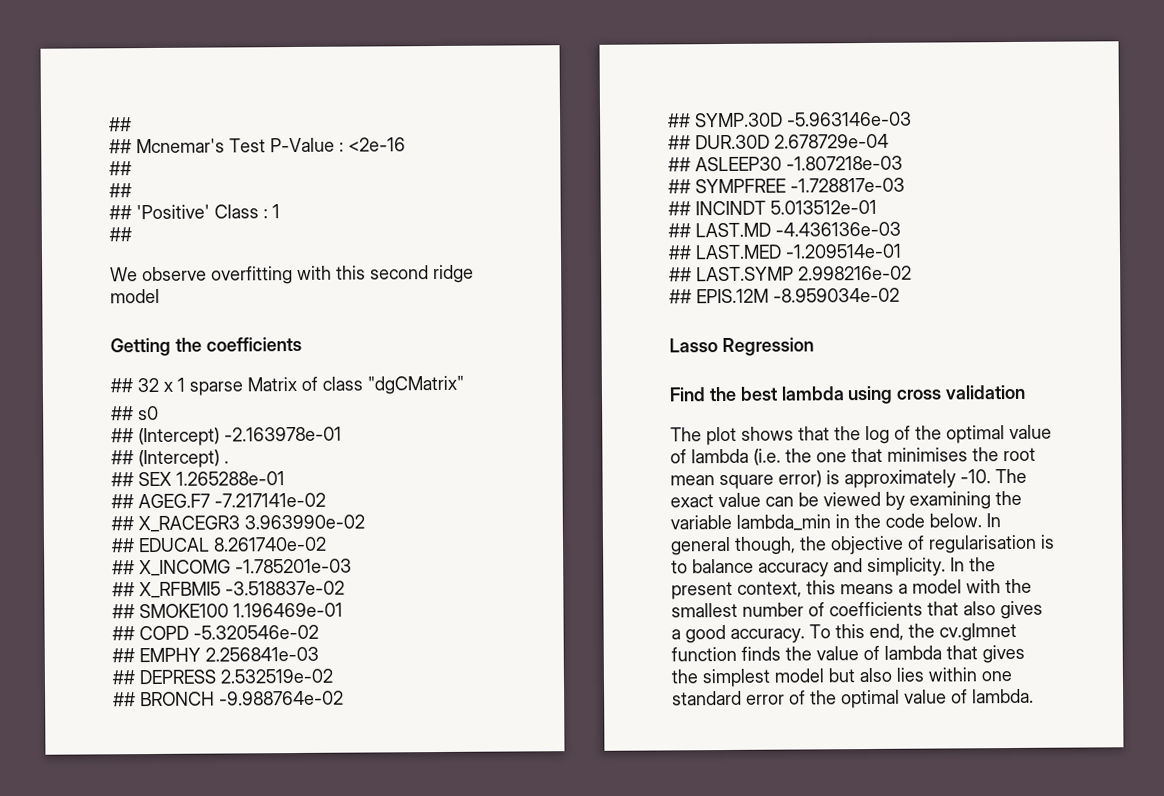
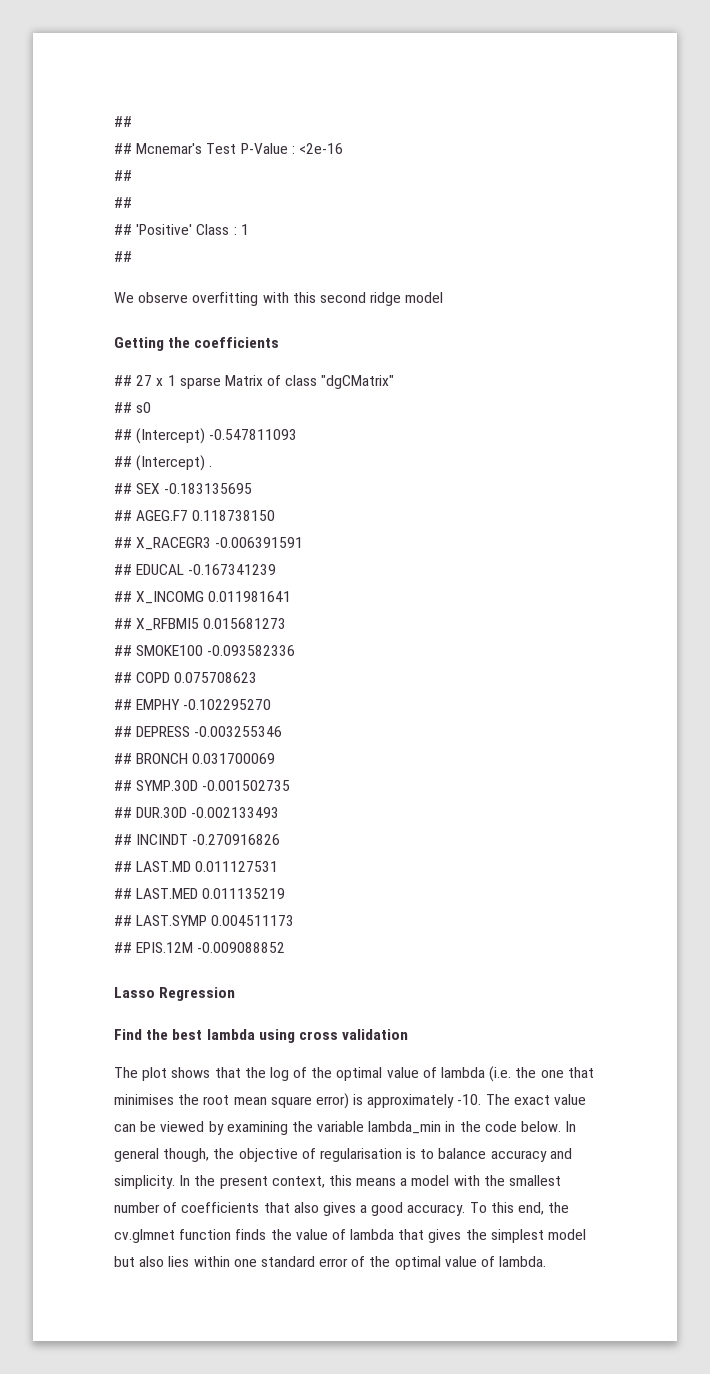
- ## 32 x 1 sparse Matrix of class "dgCMatrix"
+ ## 27 x 1 sparse Matrix of class "dgCMatrix"
- ## (Intercept) -2.163978e-01
+ ## (Intercept) -0.547811093
- ## SEX 1.265288e-01
+ ## SEX -0.183135695
- ## AGEG.F7 -7.217141e-02
+ ## AGEG.F7 0.118738150
- ## X_RACEGR3 3.963990e-02
+ ## X_RACEGR3 -0.006391591
- ## EDUCAL 8.261740e-02
+ ## EDUCAL -0.167341239
- ## X_INCOMG -1.785201e-03
+ ## X_INCOMG 0.011981641
- ## X_RFBMI5 -3.518837e-02
+ ## X_RFBMI5 0.015681273
- ## SMOKE100 1.196469e-01
+ ## SMOKE100 -0.093582336
- ## COPD -5.320546e-02
+ ## COPD 0.075708623
- ## EMPHY 2.256841e-03
+ ## EMPHY -0.102295270
- ## DEPRESS 2.532519e-02
+ ## DEPRESS -0.003255346
- ## BRONCH -9.988764e-02
+ ## BRONCH 0.031700069
- ## SYMP.30D -5.963146e-03
+ ## SYMP.30D -0.001502735
- ## DUR.30D 2.678729e-04
- ## ASLEEP30 -1.807218e-03
- ## SYMPFREE -1.728817e-03
+ ## DUR.30D -0.002133493
- ## INCINDT 5.013512e-01
+ ## INCINDT -0.270916826
- ## LAST.MD -4.436136e-03
+ ## LAST.MD 0.011127531
- ## LAST.MED -1.209514e-01
+ ## LAST.MED 0.011135219
- ## LAST.SYMP 2.998216e-02
+ ## LAST.SYMP 0.004511173
- ## EPIS.12M -8.959034e-02
+ ## EPIS.12M -0.009088852

